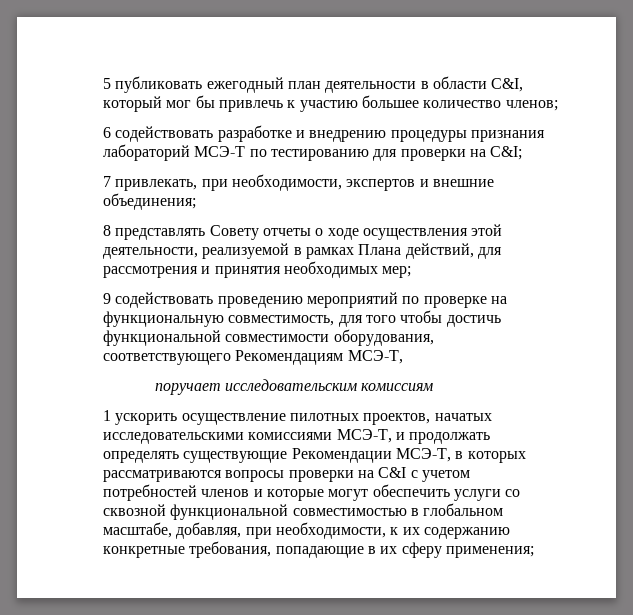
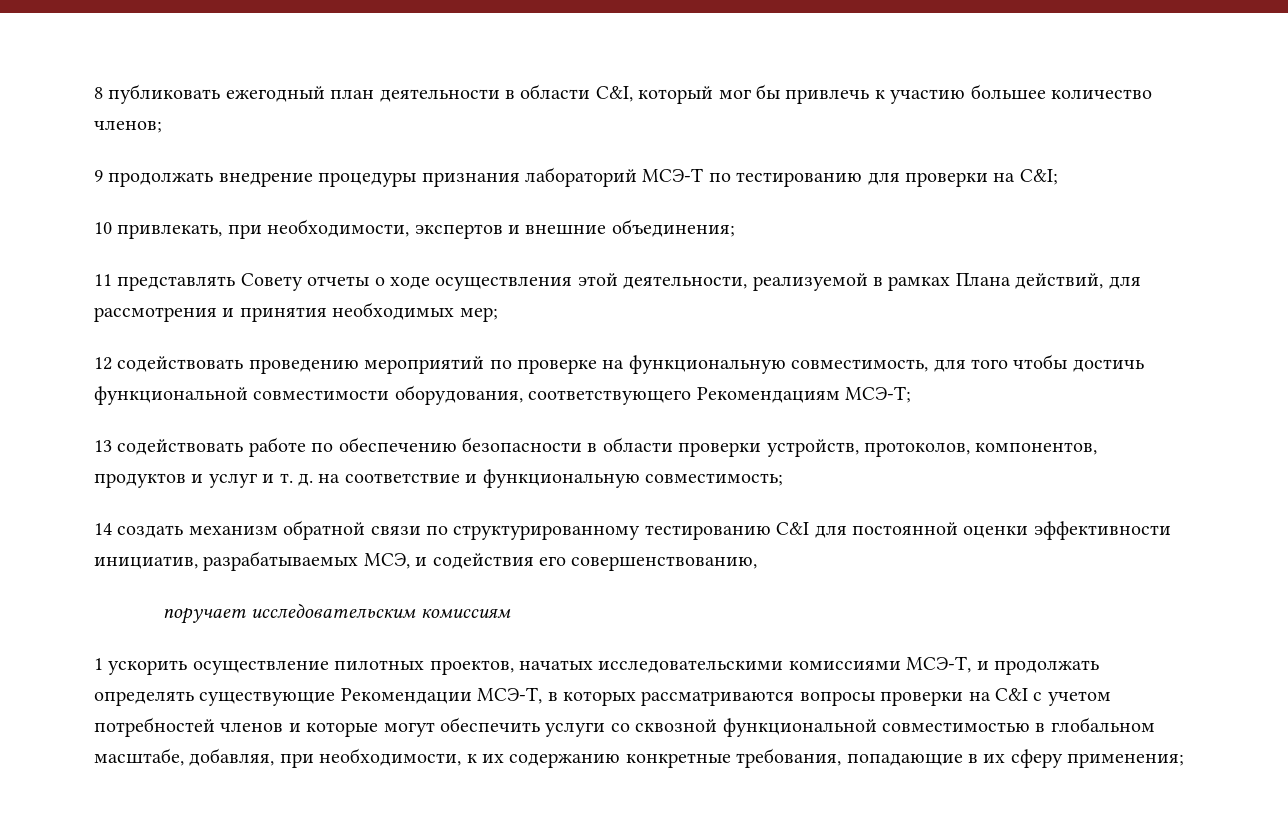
- 5 публиковать ежегодный план деятельности в области C&I, который мог бы привлечь к участию большее количество членов;
+ 8 публиковать ежегодный план деятельности в области C&I, который мог бы привлечь к участию большее количество членов;
- 6 содействовать разработке и внедрению процедуры признания лабораторий МСЭ-Т по тестированию для проверки на C&I;
+ 9 продолжать внедрение процедуры признания лабораторий МСЭ-Т по тестированию для проверки на C&I;
- 7 привлекать, при необходимости, экспертов и внешние объединения;
+ 10 привлекать, при необходимости, экспертов и внешние объединения;
- 8 представлять Совету отчеты о ходе осуществления этой деятельности, реализуемой в рамках Плана действий, для рассмотрения и принятия необходимых мер;
+ 11 представлять Совету отчеты о ходе осуществления этой деятельности, реализуемой в рамках Плана действий, для рассмотрения и принятия необходимых мер;
- 9 содействовать проведению мероприятий по проверке на функциональную совместимость, для того чтобы достичь функциональной совместимости оборудования, соответствующего Рекомендациям МСЭ-Т,
+ 12 содействовать проведению мероприятий по проверке на функциональную совместимость, для того чтобы достичь функциональной совместимости оборудования, соответствующего Рекомендациям МСЭ-Т;
+ 13 содействовать работе по обеспечению безопасности в области проверки устройств, протоколов, компонентов, продуктов и услуг и т. д. на соответствие и функциональную совместимость;
+ 14 создать механизм обратной связи по структурированному тестированию C&I для постоянной оценки эффективности инициатив, разрабатываемых МСЭ, и содействия его совершенствованию,

